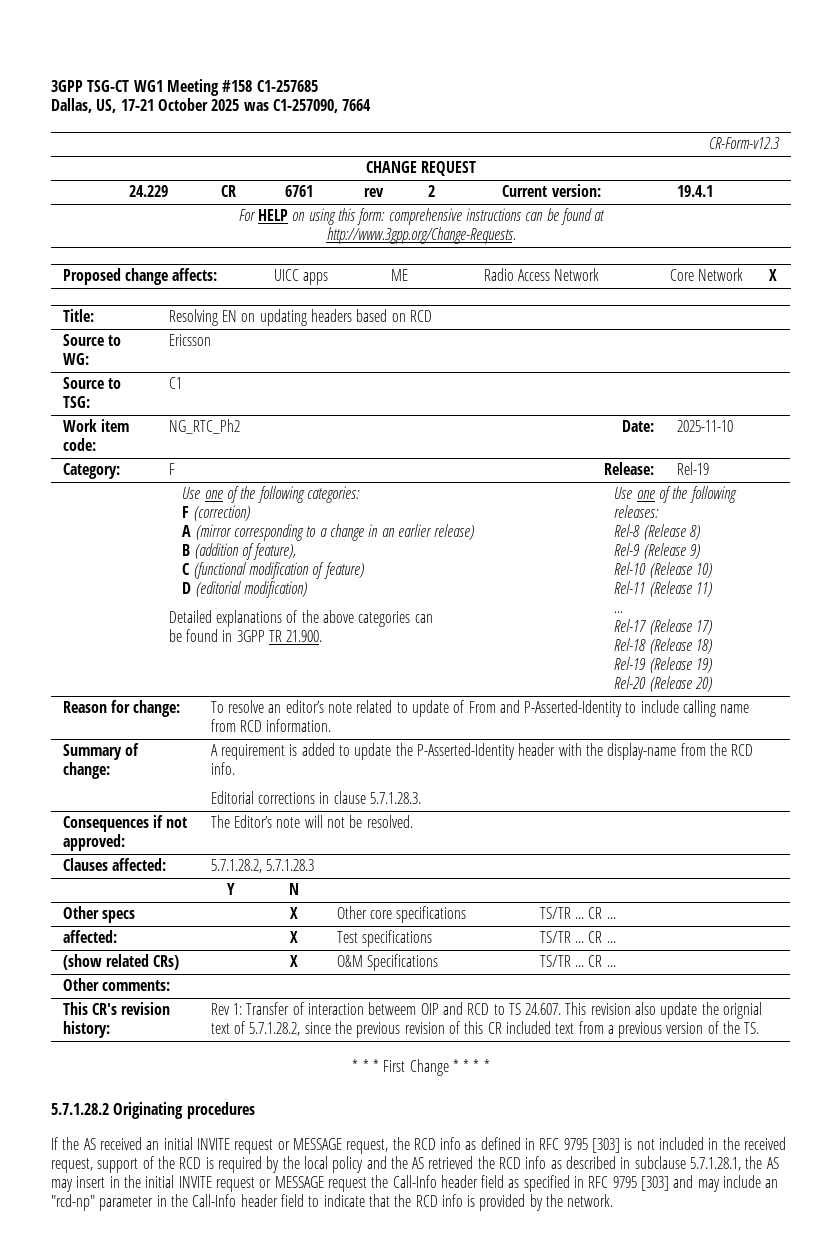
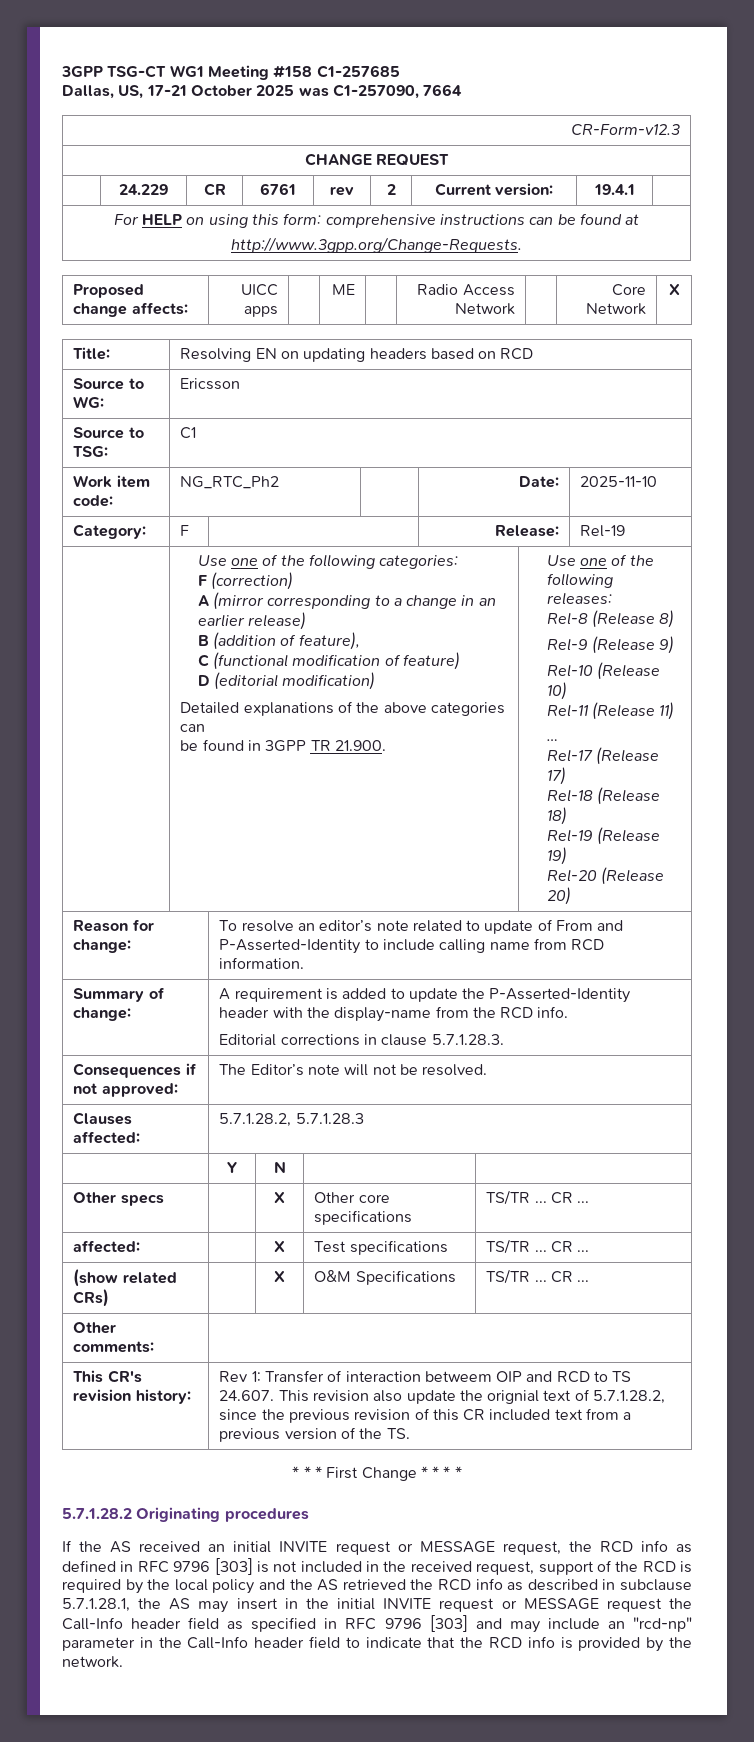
- If the AS received an initial INVITE request or MESSAGE request, the RCD info as defined in RFC 9795 [303] is not included in the received request, support of the RCD is required by the local policy and the AS retrieved the RCD info as described in subclause 5.7.1.28.1, the AS may insert in the initial INVITE request or MESSAGE request the Call-Info header field as specified in RFC 9795 [303] and may include an "rcd-np" parameter in the Call-Info header field to indicate that the RCD info is provided by the network.
+ If the AS received an initial INVITE request or MESSAGE request, the RCD info as defined in RFC 9796 [303] is not included in the received request, support of the RCD is required by the local policy and the AS retrieved the RCD info as described in subclause 5.7.1.28.1, the AS may insert in the initial INVITE request or MESSAGE request the Call-Info header field as specified in RFC 9796 [303] and may include an "rcd-np" parameter in the Call-Info header field to indicate that the RCD info is provided by the network.

